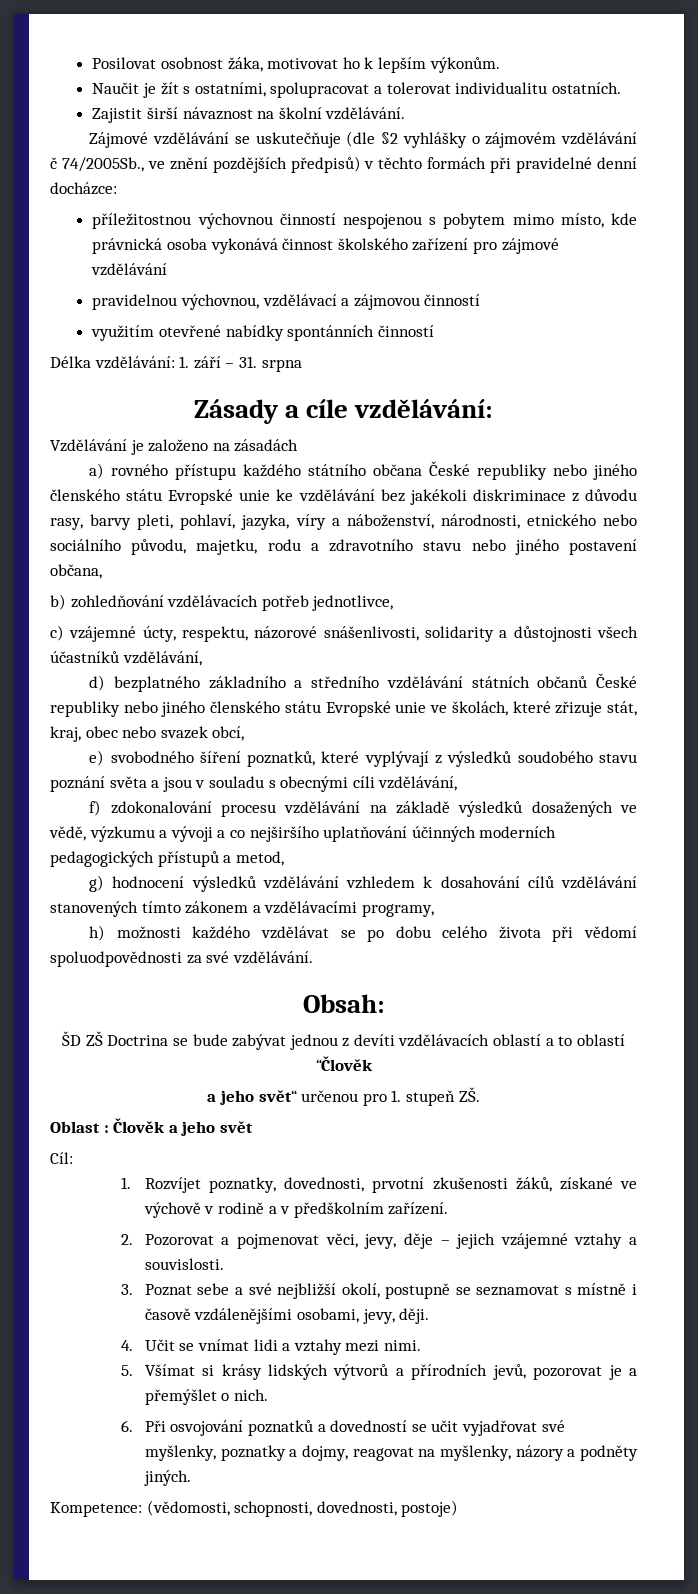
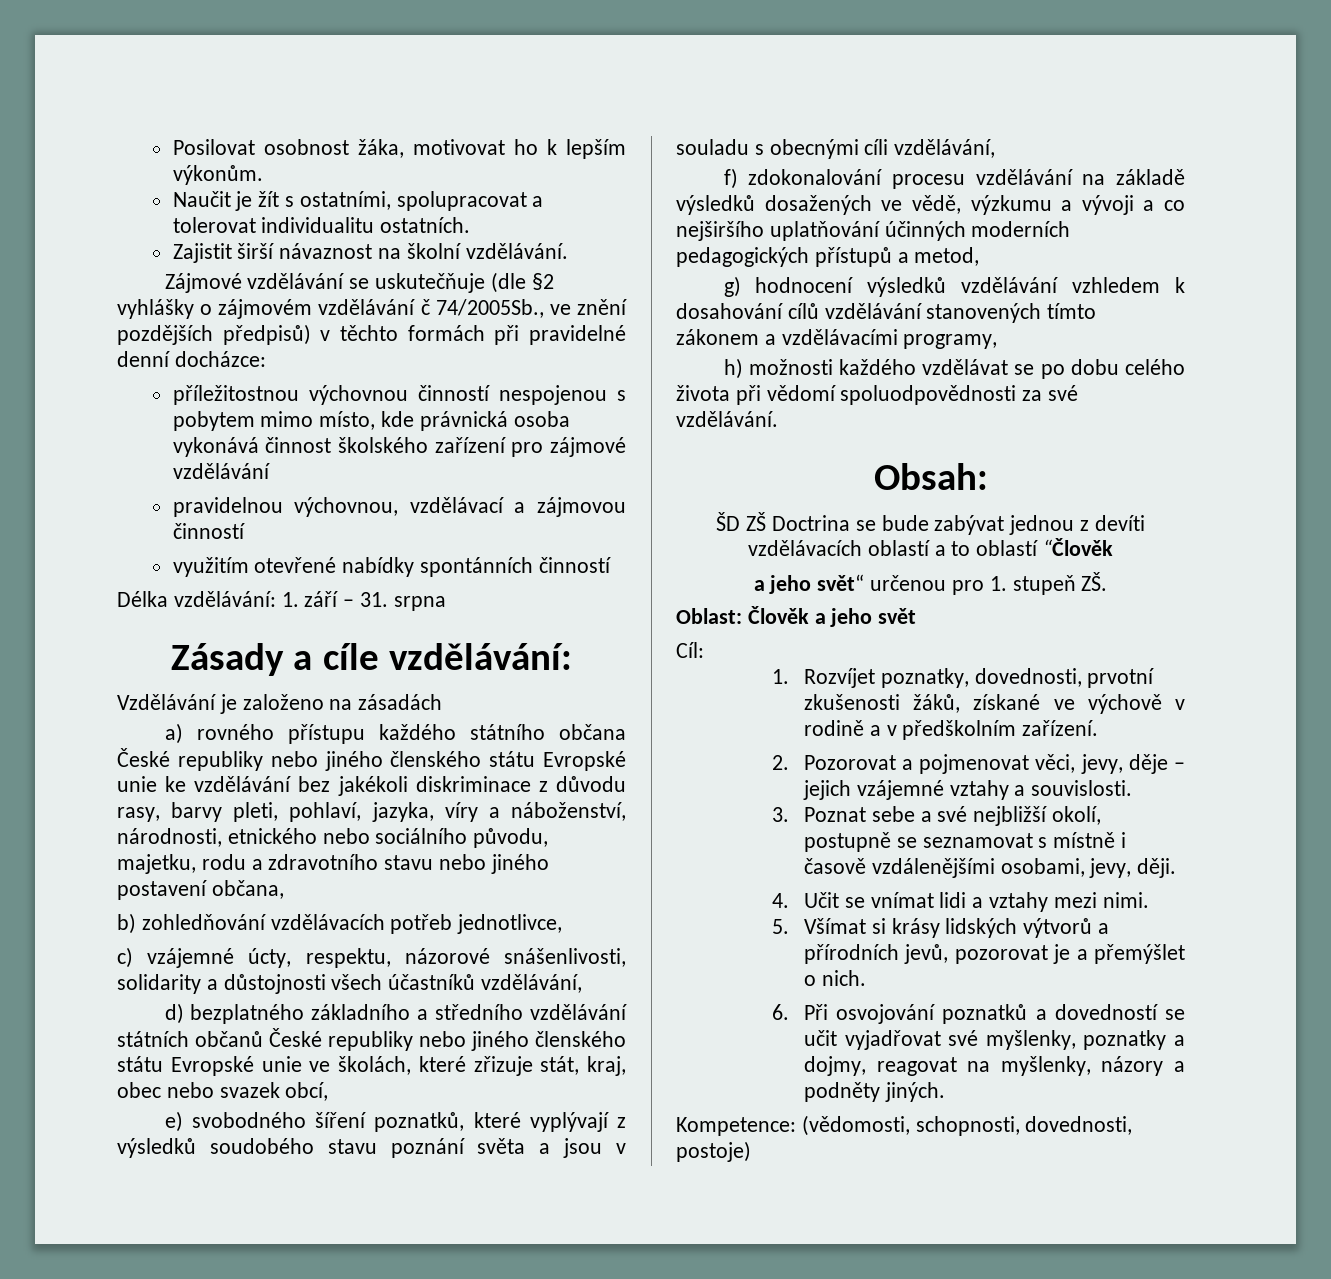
- Oblast : Člověk a jeho svět
+ Oblast: Člověk a jeho svět

